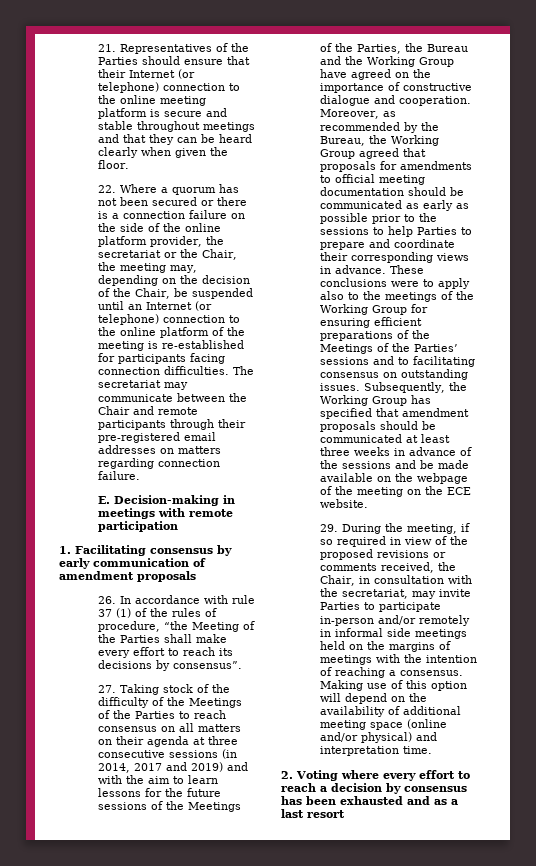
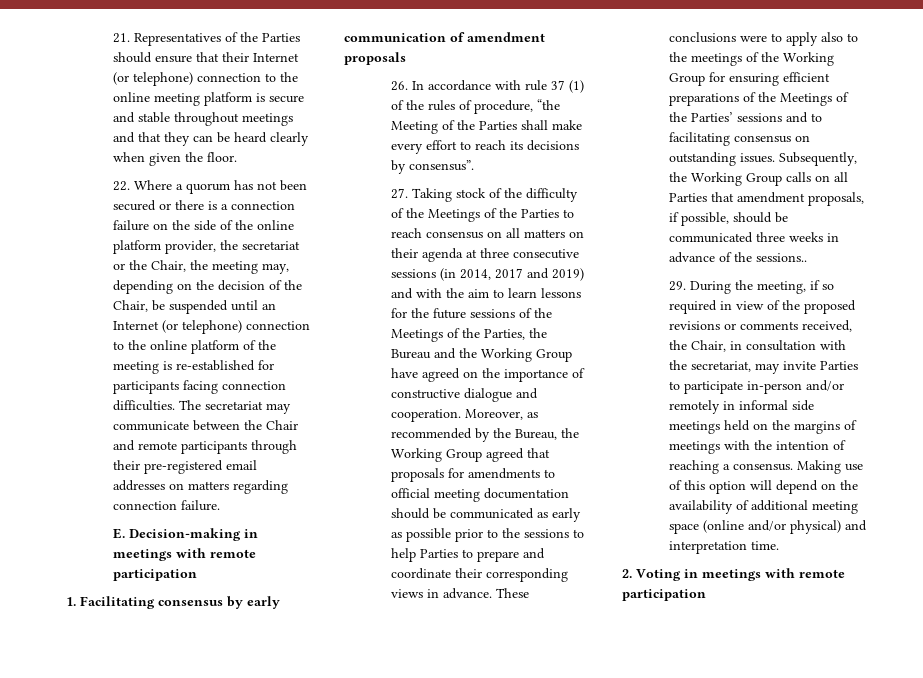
- Subsequently, the Working Group has specified that amendment proposals should be communicated at least three weeks in advance of the sessions and be made available on the webpage of the meeting on the ECE website.
+ Subsequently, the Working Group calls on all Parties that amendment proposals, if possible, should be communicated three weeks in advance of the sessions..
- 2. Voting where every effort to reach a decision by consensus has been exhausted and as a last resort
+ 2. Voting in meetings with remote participation

